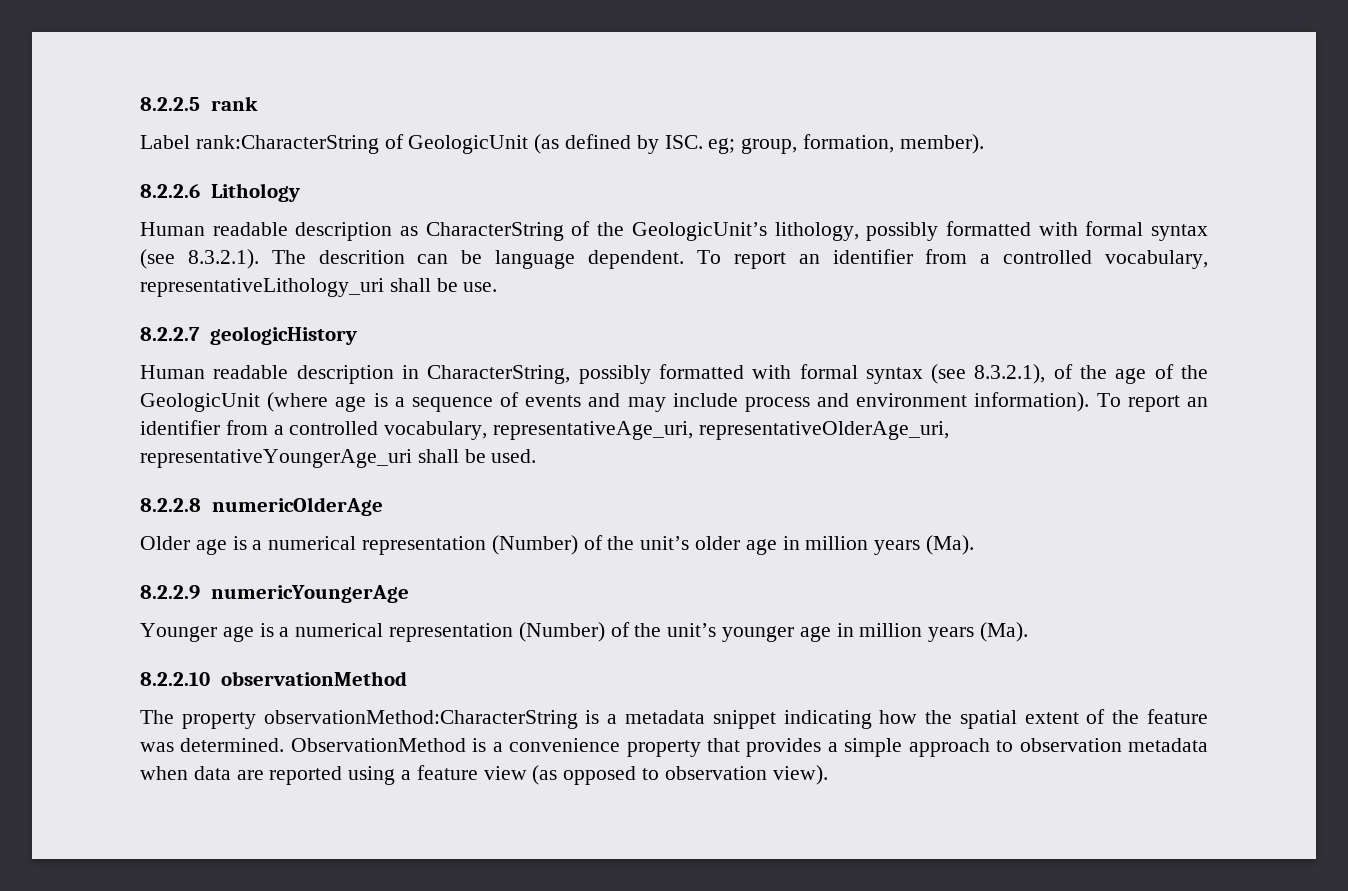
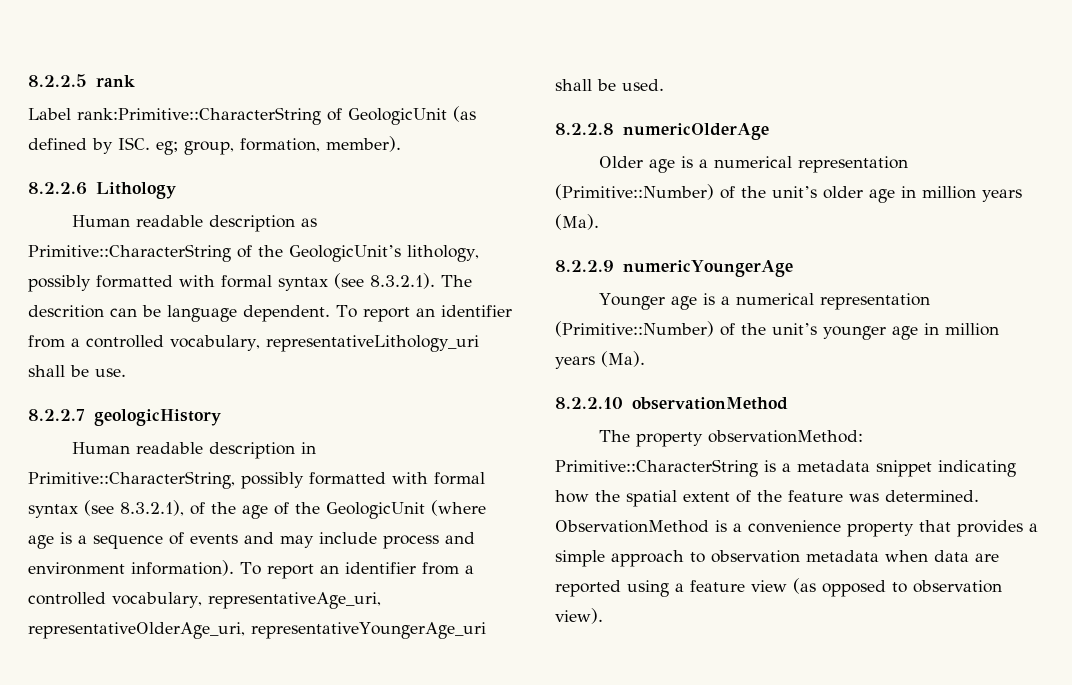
- Label rank:CharacterString of GeologicUnit (as defined by ISC. eg; group, formation, member).
+ Label rank:Primitive::CharacterString of GeologicUnit (as defined by ISC. eg; group, formation, member).
- Human readable description as CharacterString of the GeologicUnit’s lithology, possibly formatted with formal syntax (see 8.3.2.1). The descrition can be language dependent.
+ Human readable description as Primitive::CharacterString of the GeologicUnit’s lithology, possibly formatted with formal syntax (see 8.3.2.1). The descrition can be language dependent.
- Human readable description in CharacterString, possibly formatted with formal syntax (see 8.3.2.1), of the age of the GeologicUnit (where age is a sequence of events and may include process and environment information).
+ Human readable description in Primitive::CharacterString, possibly formatted with formal syntax (see 8.3.2.1), of the age of the GeologicUnit (where age is a sequence of events and may include process and environment information).
- Older age is a numerical representation (Number) of the unit’s older age in million years (Ma).
+ Older age is a numerical representation (Primitive::Number) of the unit’s older age in million years (Ma).
- Younger age is a numerical representation (Number) of the unit’s younger age in million years (Ma).
+ Younger age is a numerical representation (Primitive::Number) of the unit’s younger age in million years (Ma).
- The property observationMethod:CharacterString is a metadata snippet indicating how the spatial extent of the feature was determined.
+ The property observationMethod: Primitive::CharacterString is a metadata snippet indicating how the spatial extent of the feature was determined.

